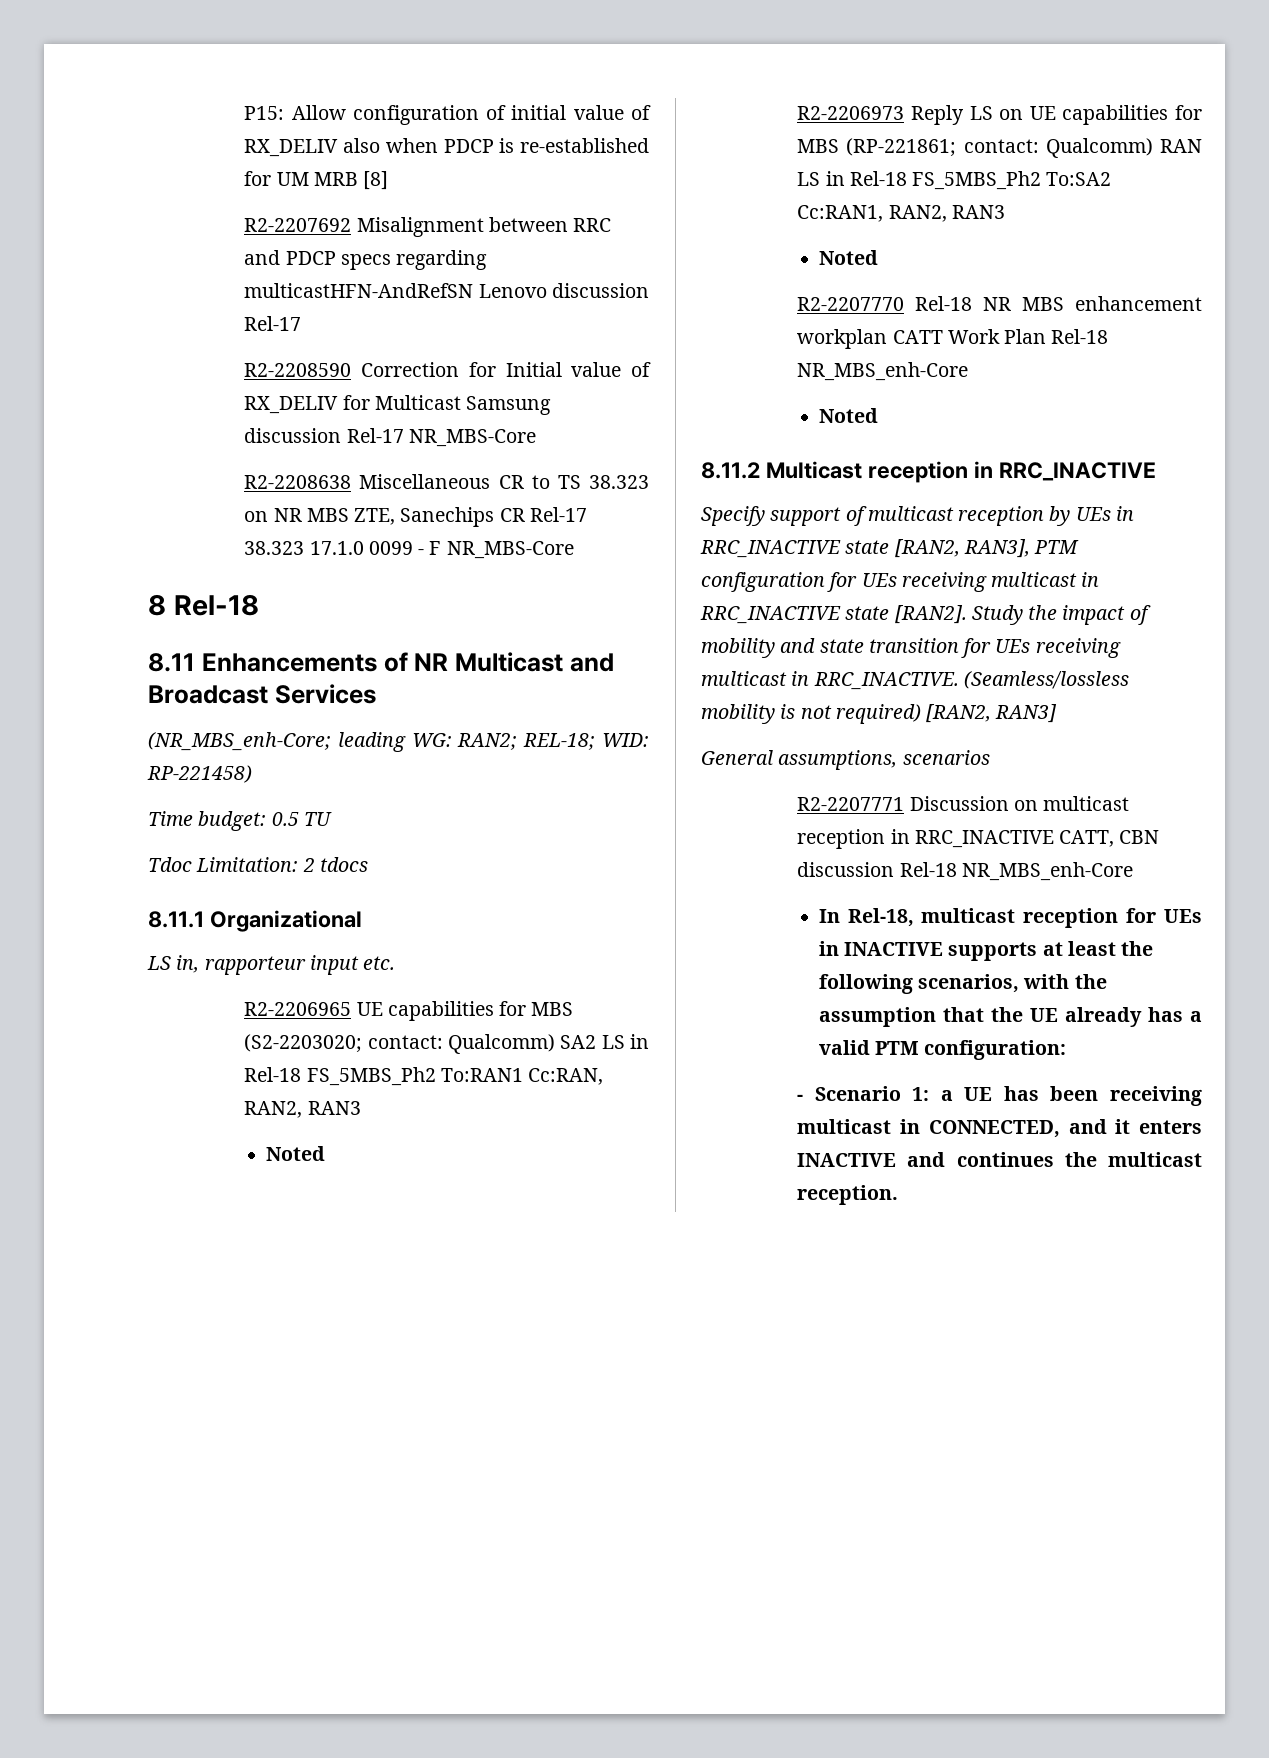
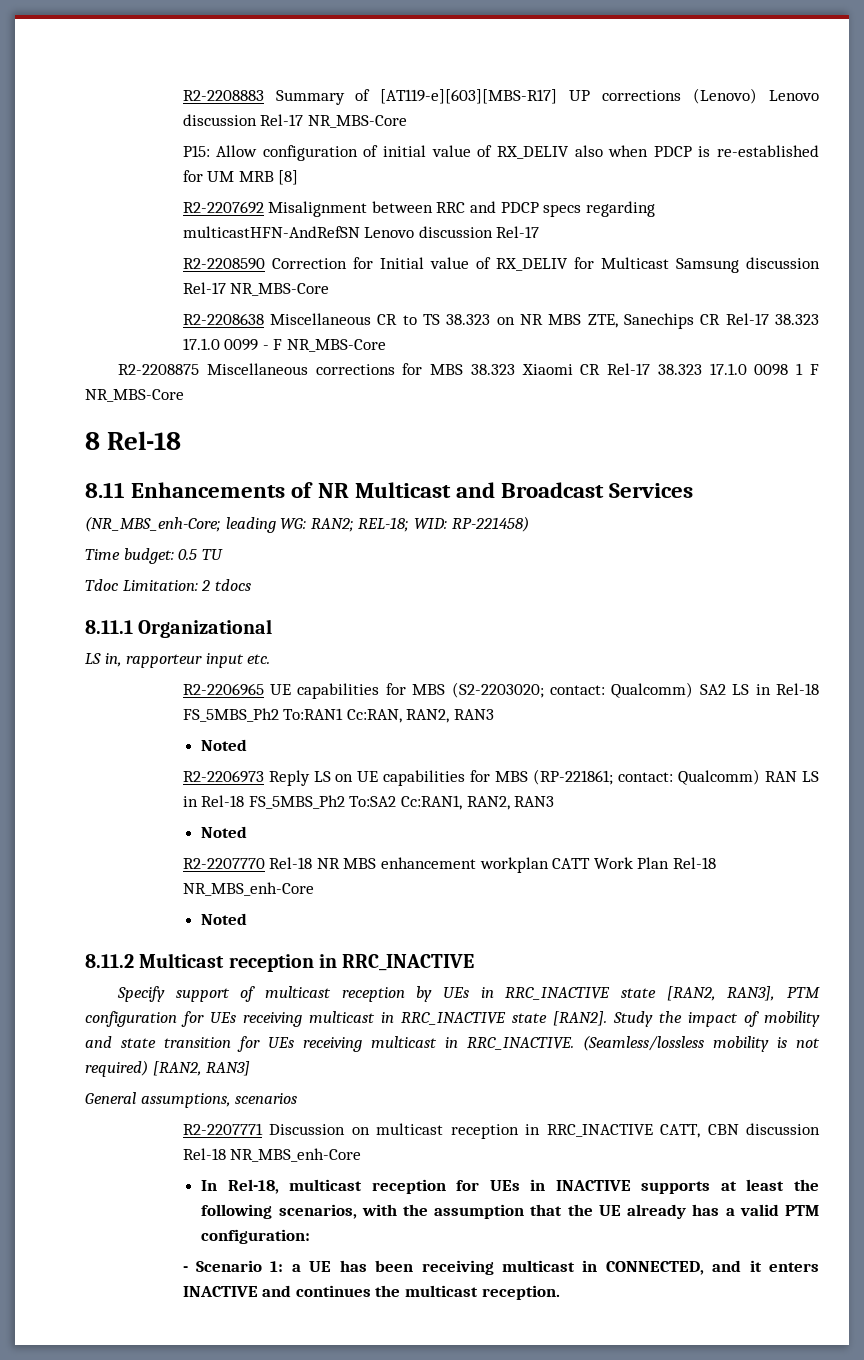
+ R2-2208883 Summary of [AT119-e][603][MBS-R17] UP corrections (Lenovo) Lenovo discussion Rel-17 NR_MBS-Core
+ R2-2208875 Miscellaneous corrections for MBS 38.323 Xiaomi CR Rel-17 38.323 17.1.0 0098 1 F NR_MBS-Core

